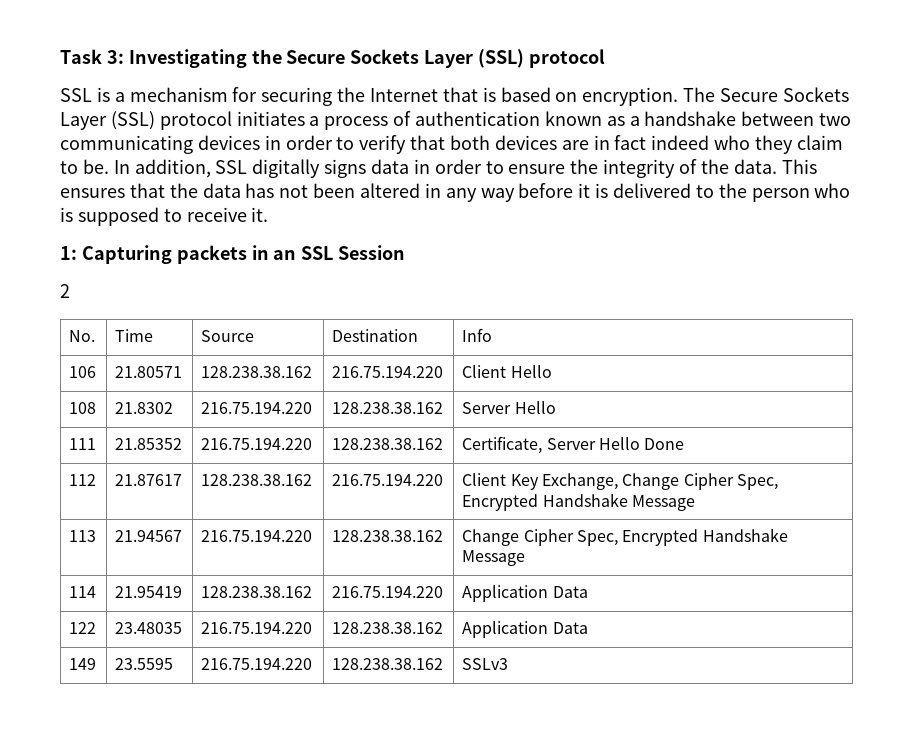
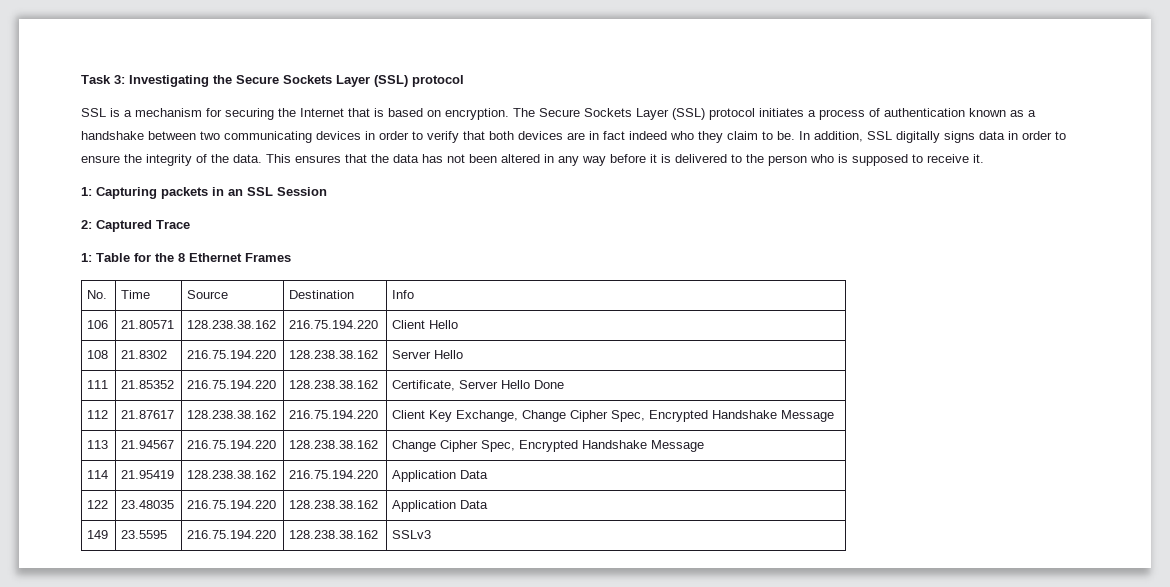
- 2
+ 2: Captured Trace
+ 1: Table for the 8 Ethernet Frames

